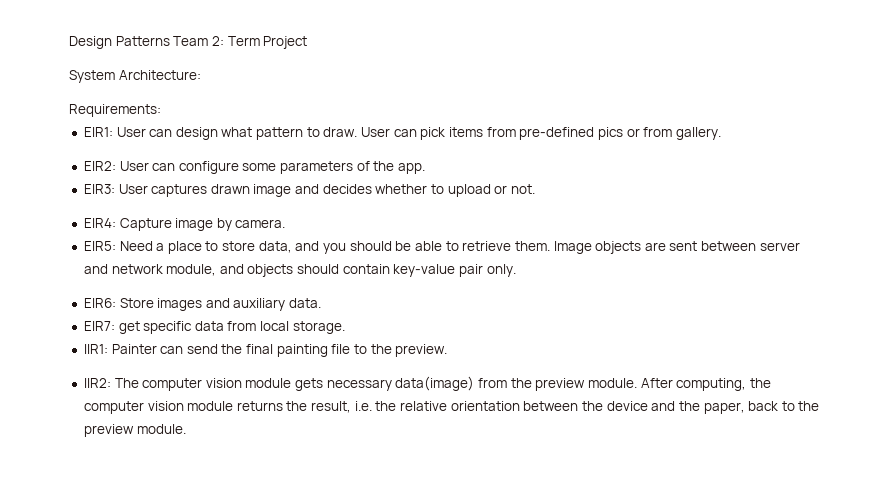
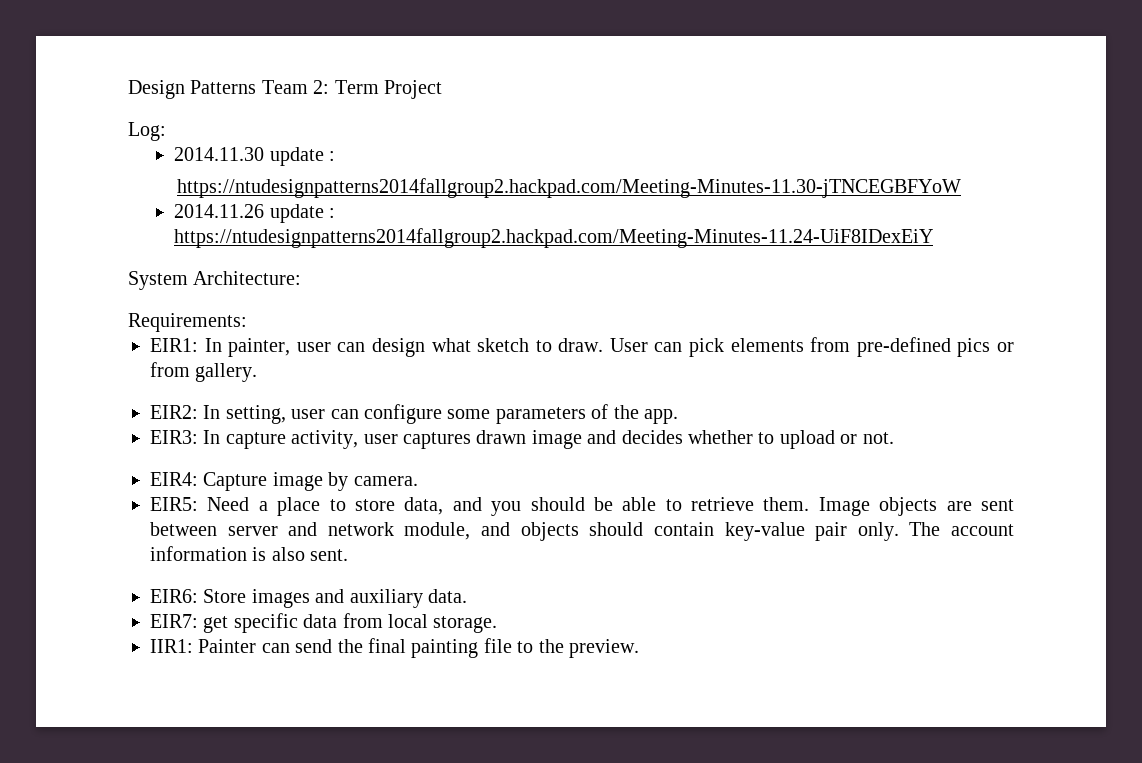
+ Log:
+ 2014.11.30 update :
+ https://ntudesignpatterns2014fallgroup2.hackpad.com/Meeting-Minutes-11.30-jTNCEGBFYoW
+ 2014.11.26 update : https://ntudesignpatterns2014fallgroup2.hackpad.com/Meeting-Minutes-11.24-UiF8IDexEiY
- EIR1: User can design what pattern to draw.
+ EIR1: In painter, user can design what sketch to draw.
- User can pick items from pre-defined pics or from gallery.
+ User can pick elements from pre-defined pics or from gallery.
- EIR2: User can configure some parameters of the app.
+ EIR2: In setting, user can configure some parameters of the app.
- EIR3: User captures drawn image and decides whether to upload or not.
+ EIR3: In capture activity, user captures drawn image and decides whether to upload or not.
+ The account information is also sent.
- IIR2: The computer vision module gets necessary data(image) from the preview module. After computing, the computer vision module returns the result, i.e. the relative orientation between the device and the paper, back to the preview module.

